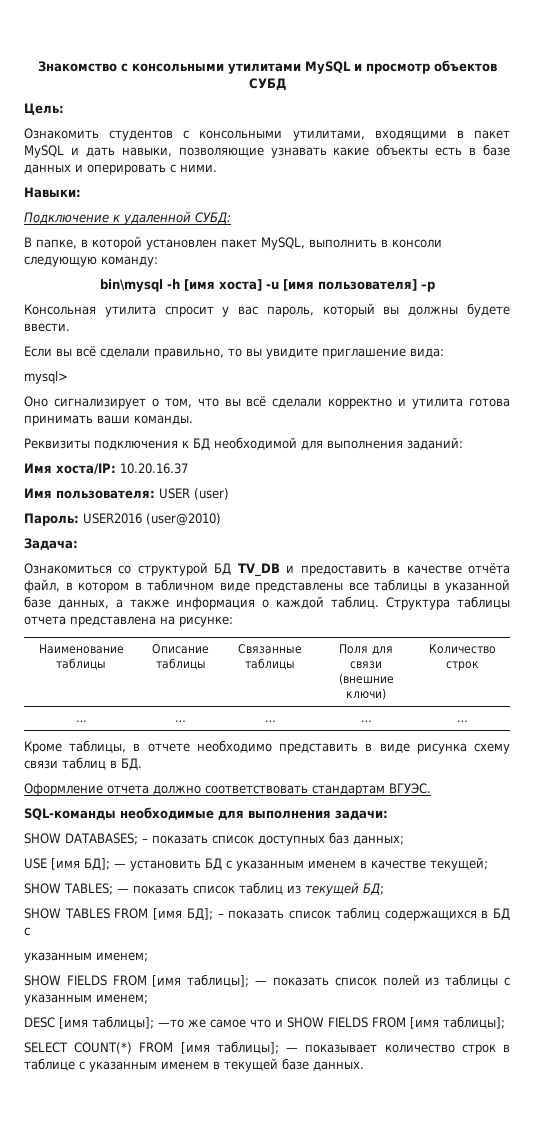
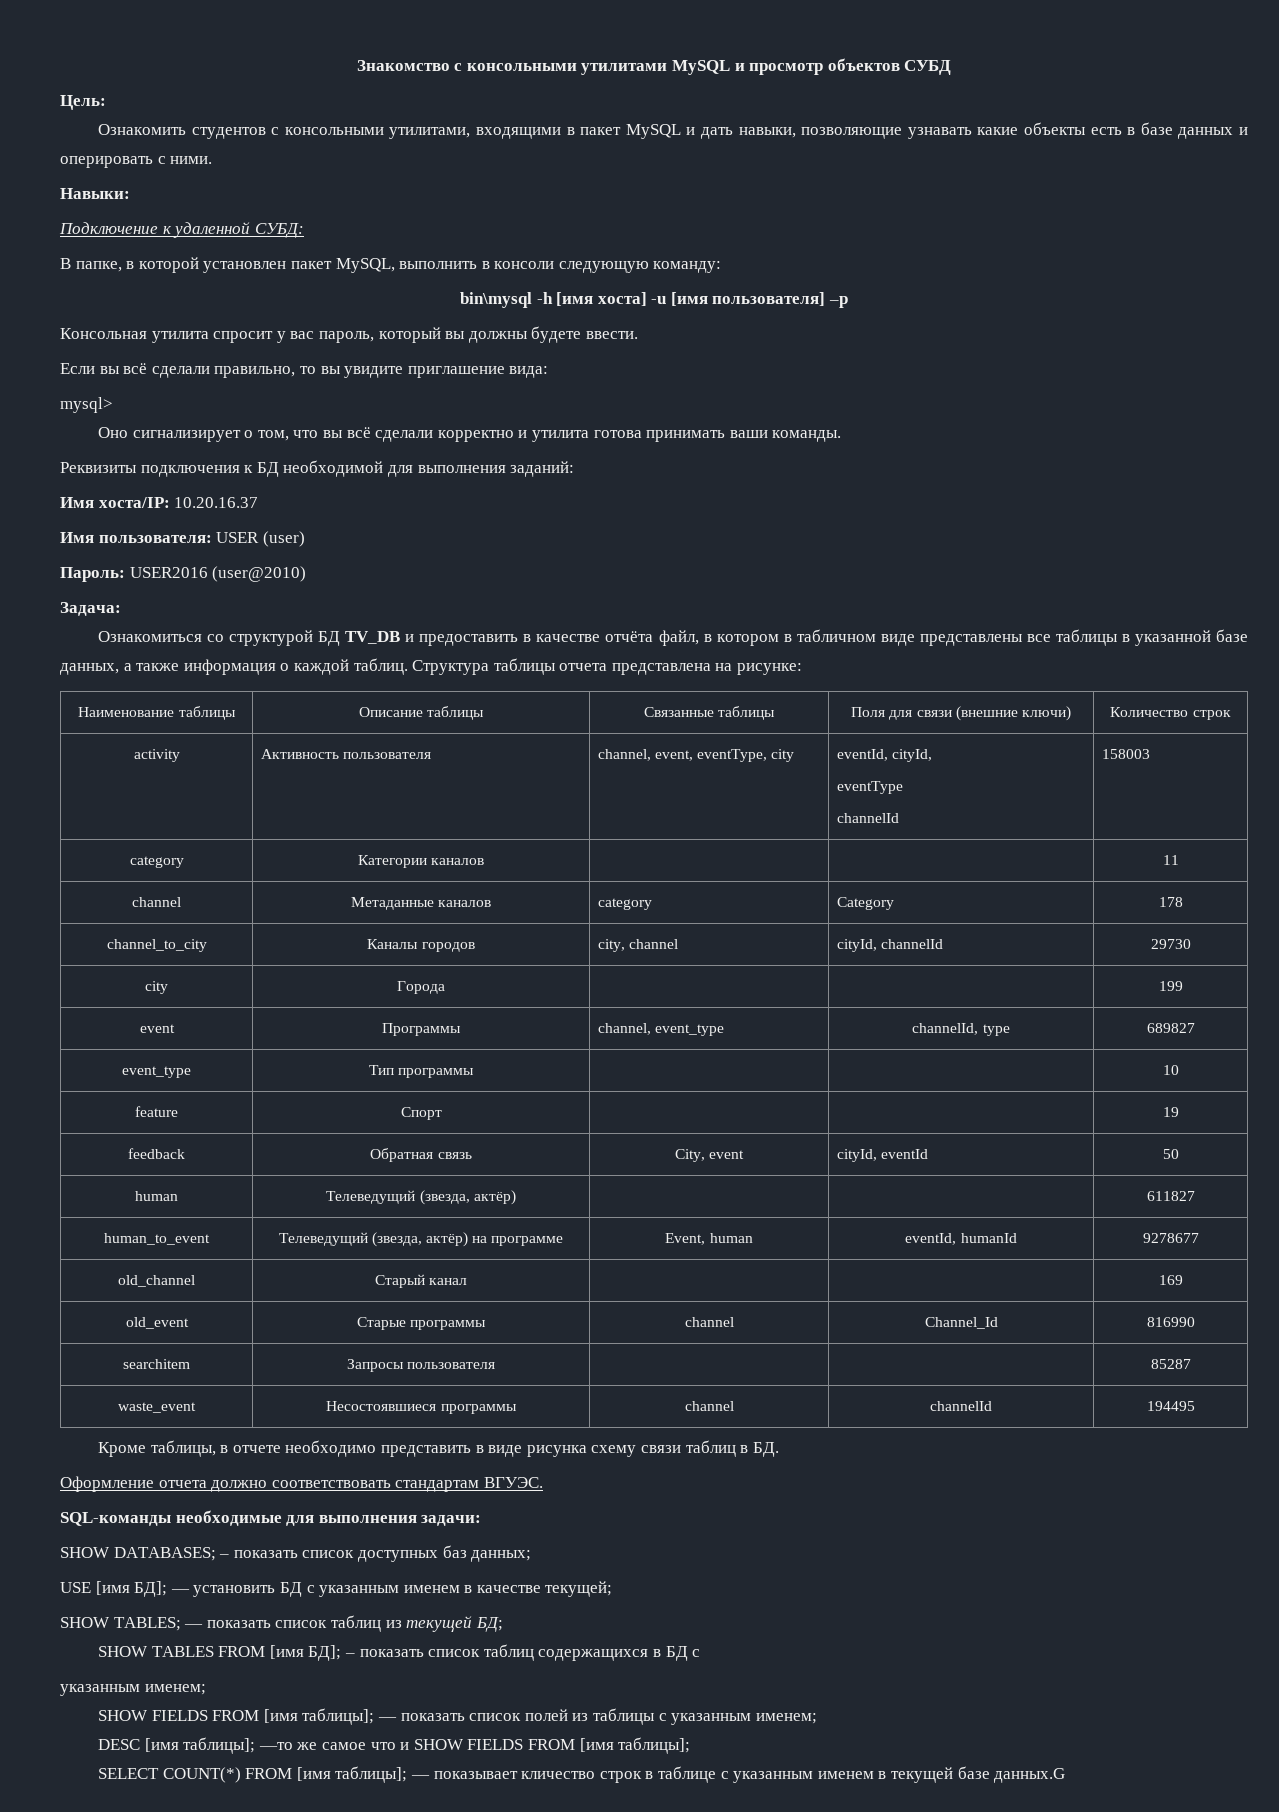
- … | … | … | … | …
+ activity | Активность пользователя | channel, event, eventType, city | eventId, cityId,
+ eventType
+ channelId | 158003
+ category | Категории каналов | | | 11
+ channel | Метаданные каналов | category | Category | 178
+ channel_to_city | Каналы городов | city, channel | cityId, channelId | 29730
+ city | Города | | | 199
+ event | Программы | channel, event_type | channelId, type | 689827
+ event_type | Тип программы | | | 10
+ feature | Спорт | | | 19
+ feedback | Обратная связь | City, event | cityId, eventId | 50
+ human | Телеведущий (звезда, актёр) | | | 611827
+ human_to_event | Телеведущий (звезда, актёр) на программе | Event, human | eventId, humanId | 9278677
+ old_channel | Старый канал | | | 169
+ old_event | Старые программы | channel | Channel_Id | 816990
+ searchitem | Запросы пользователя | | | 85287
+ waste_event | Несостоявшиеся программы | channel | channelId | 194495
- SELECT COUNT(*) FROM [имя таблицы]; — показывает количество строк в таблице с указанным именем в текущей базе данных.
+ SELECT COUNT(*) FROM [имя таблицы]; — показывает кличество строк в таблице с указанным именем в текущей базе данных.G

